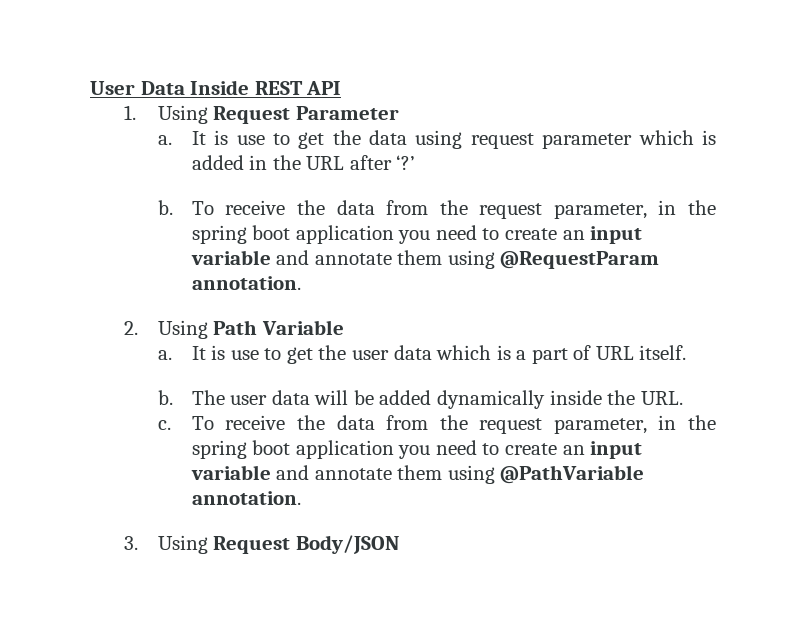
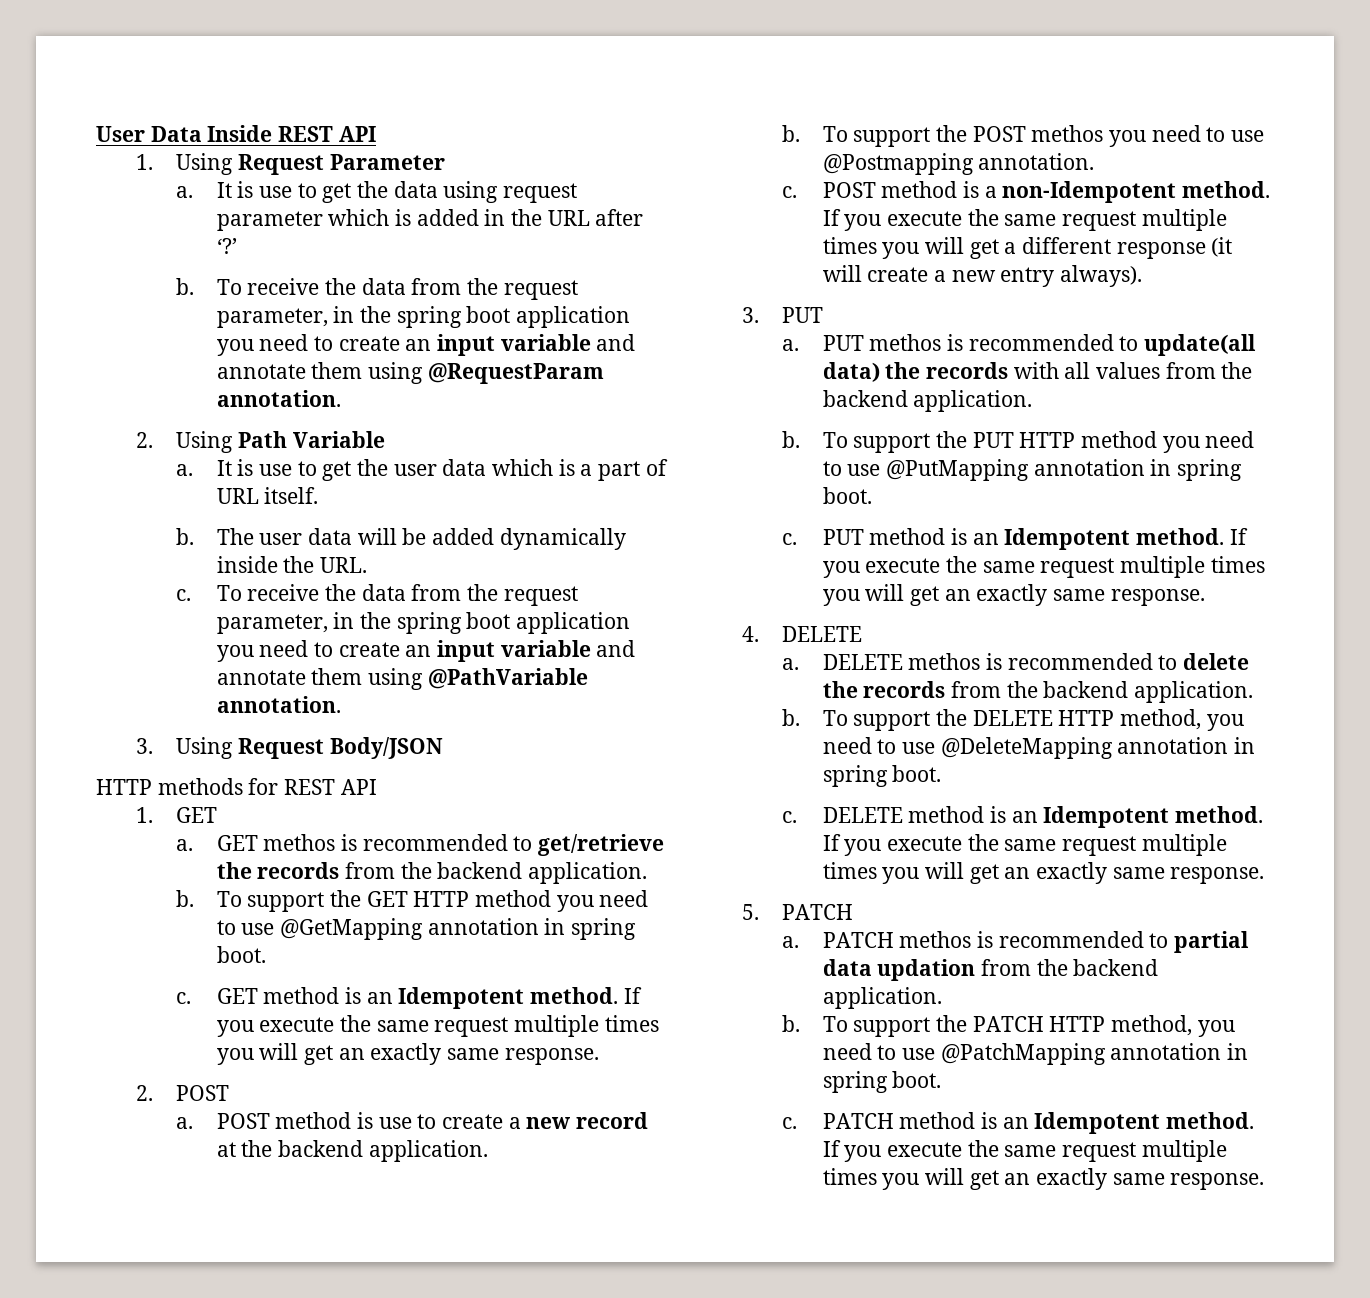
+ HTTP methods for REST API
+ 1. GET
+ a. GET methos is recommended to get/retrieve the records from the backend application.
+ b. To support the GET HTTP method you need to use @GetMapping annotation in spring boot.
+ c. GET method is an Idempotent method. If you execute the same request multiple times you will get an exactly same response.
+ 2. POST
+ a. POST method is use to create a new record at the backend application.
+ b. To support the POST methos you need to use @Postmapping annotation.
+ c. POST method is a non-Idempotent method. If you execute the same request multiple times you will get a different response (it will create a new entry always).
+ 3. PUT
+ a. PUT methos is recommended to update(all data) the records with all values from the backend application.
+ b. To support the PUT HTTP method you need to use @PutMapping annotation in spring boot.
+ c. PUT method is an Idempotent method. If you execute the same request multiple times you will get an exactly same response.
+ 4. DELETE
+ a. DELETE methos is recommended to delete the records from the backend application.
+ b. To support the DELETE HTTP method, you need to use @DeleteMapping annotation in spring boot.
+ c. DELETE method is an Idempotent method. If you execute the same request multiple times you will get an exactly same response.
+ 5. PATCH
+ a. PATCH methos is recommended to partial data updation from the backend application.
+ b. To support the PATCH HTTP method, you need to use @PatchMapping annotation in spring boot.
+ c. PATCH method is an Idempotent method. If you execute the same request multiple times you will get an exactly same response.

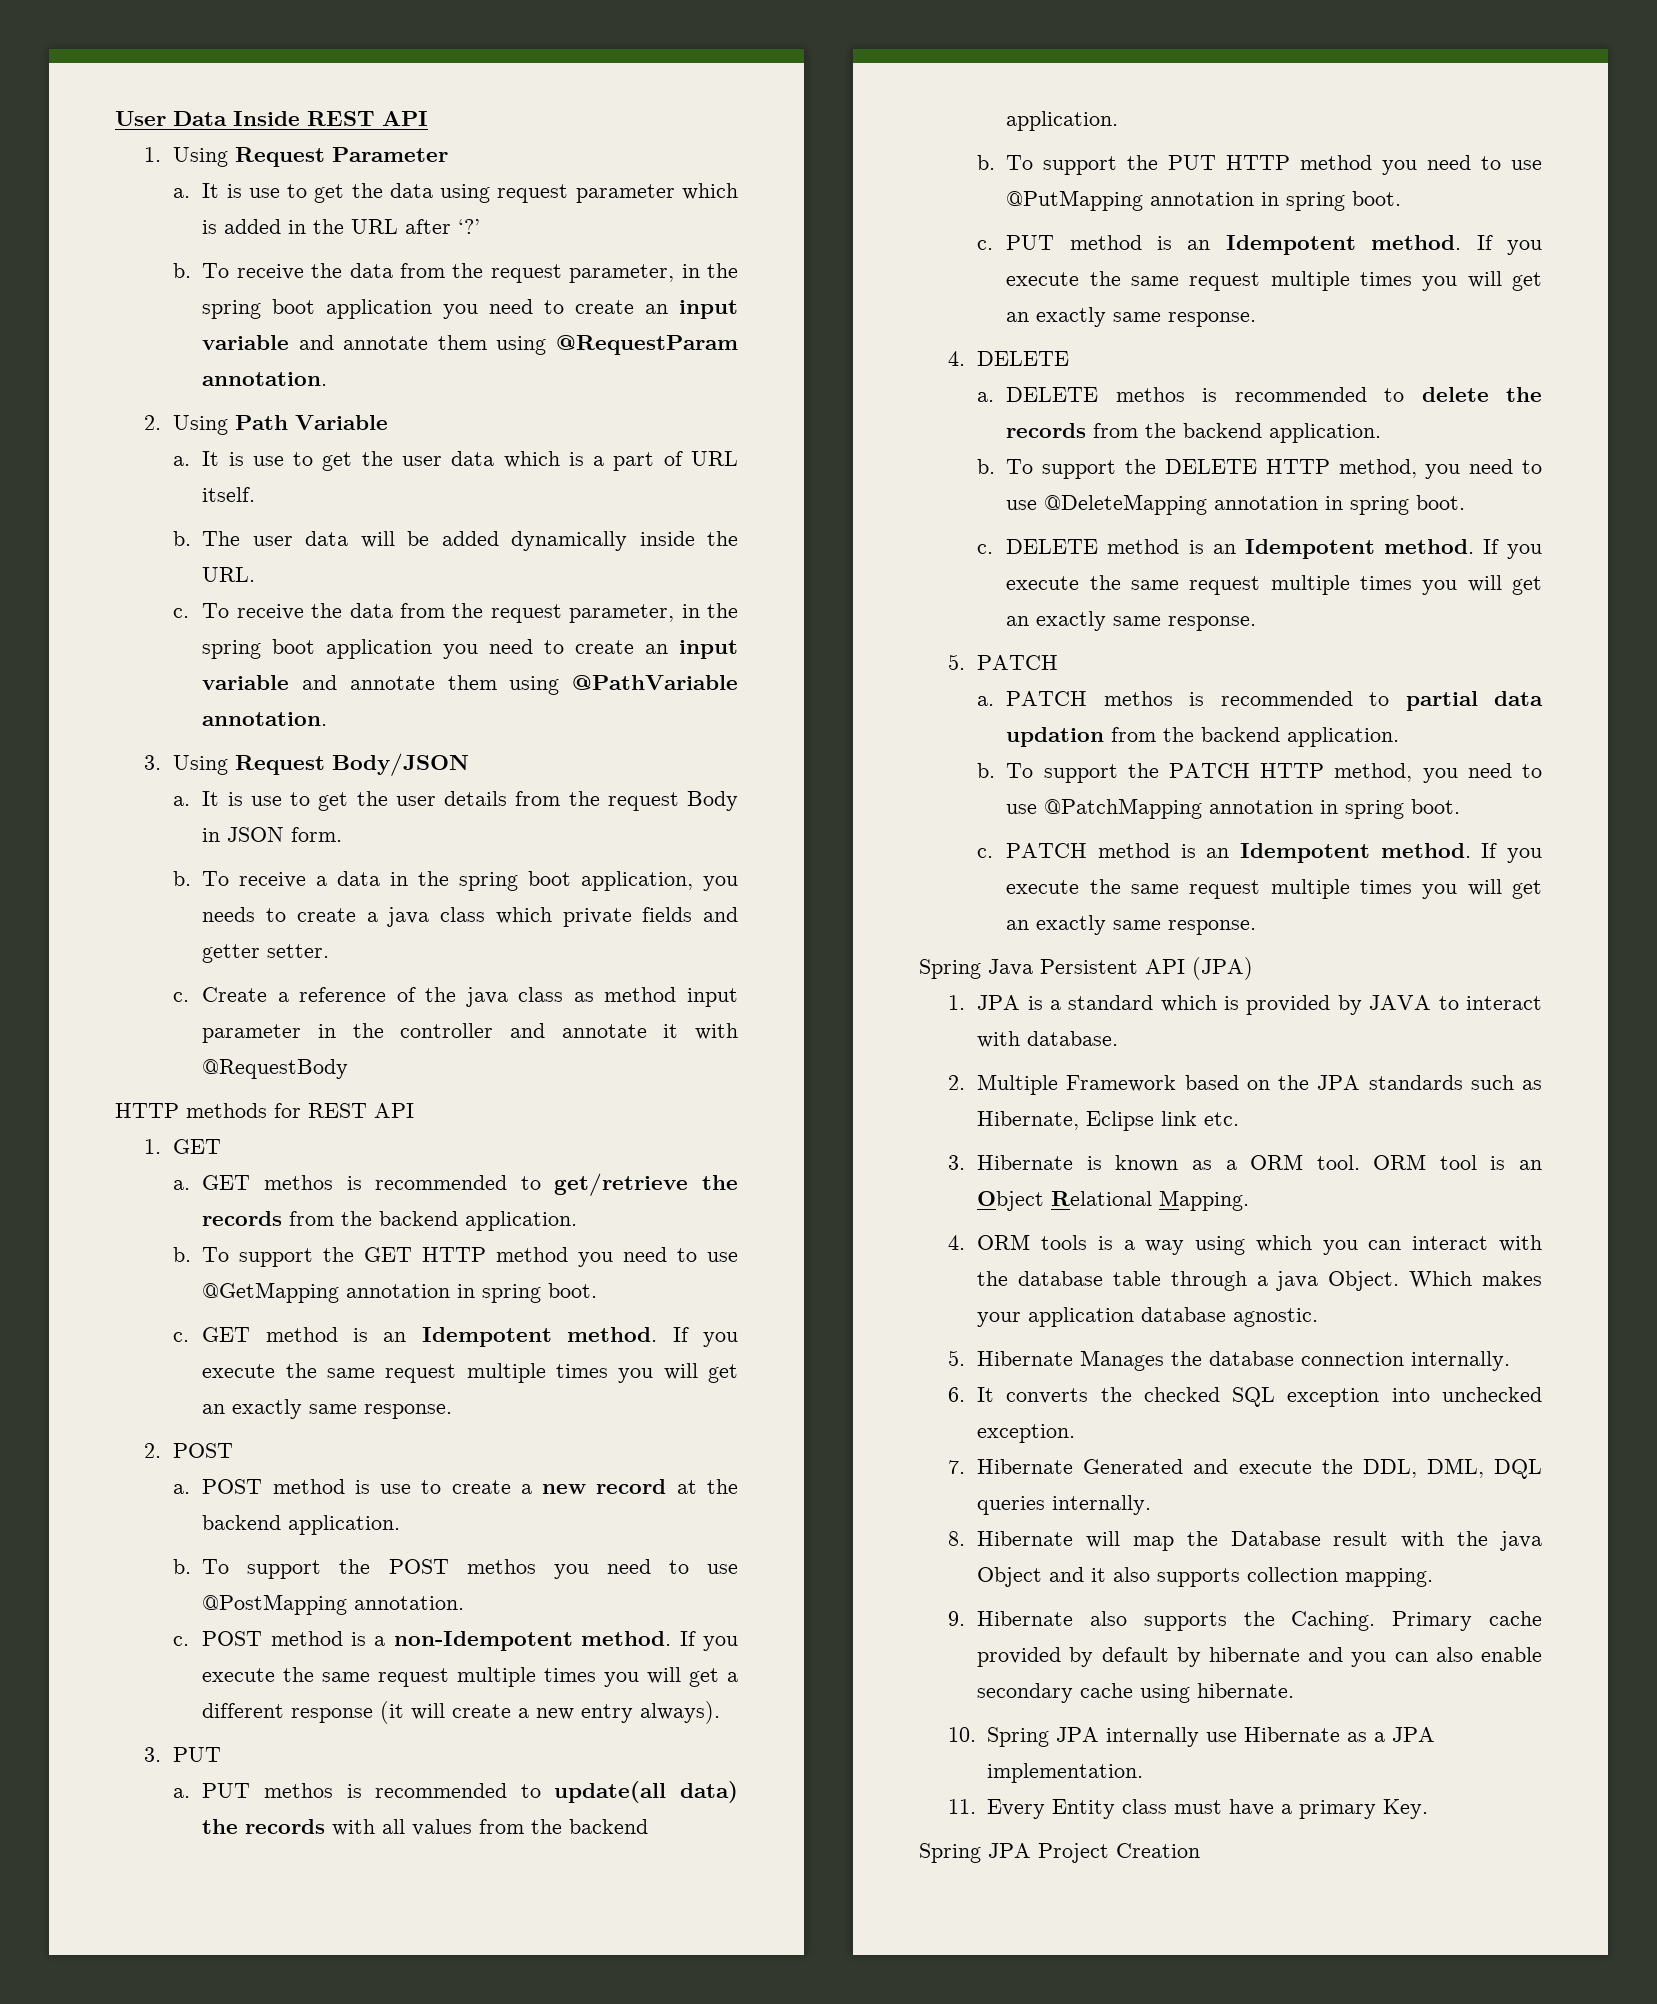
+ a. It is use to get the user details from the request Body in JSON form.
+ b. To receive a data in the spring boot application, you needs to create a java class which private fields and getter setter.
+ c. Create a reference of the java class as method input parameter in the controller and annotate it with @RequestBody
- To support the POST methos you need to use @Postmapping annotation.
+ To support the POST methos you need to use @PostMapping annotation.
+ Spring Java Persistent API (JPA)
+ 1. JPA is a standard which is provided by JAVA to interact with database.
+ 2. Multiple Framework based on the JPA standards such as Hibernate, Eclipse link etc.
+ 3. Hibernate is known as a ORM tool. ORM tool is an Object Relational Mapping.
+ 4. ORM tools is a way using which you can interact with the database table through a java Object. Which makes your application database agnostic.
+ 5. Hibernate Manages the database connection internally.
+ 6. It converts the checked SQL exception into unchecked exception.
+ 7. Hibernate Generated and execute the DDL, DML, DQL queries internally.
+ 8. Hibernate will map the Database result with the java Object and it also supports collection mapping.
+ 9. Hibernate also supports the Caching. Primary cache provided by default by hibernate and you can also enable secondary cache using hibernate.
+ 10. Spring JPA internally use Hibernate as a JPA implementation.
+ 11. Every Entity class must have a primary Key.
+ Spring JPA Project Creation

